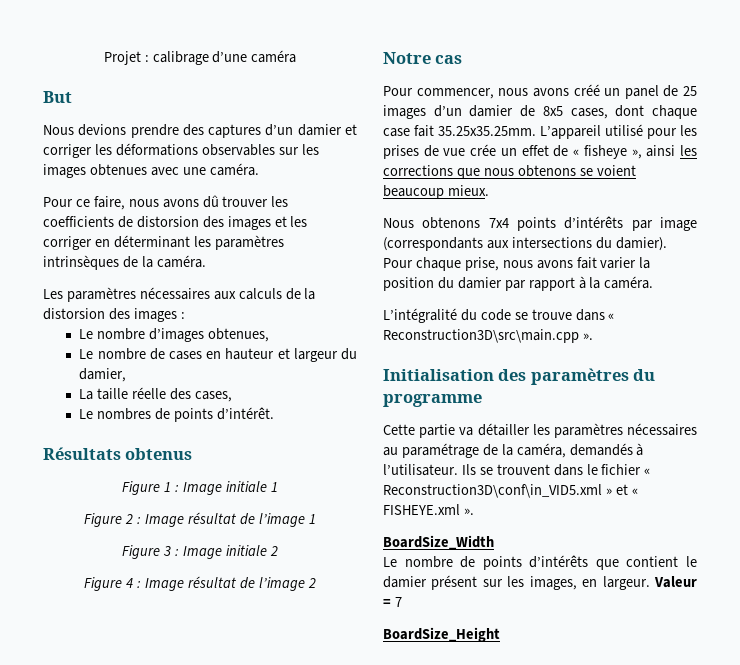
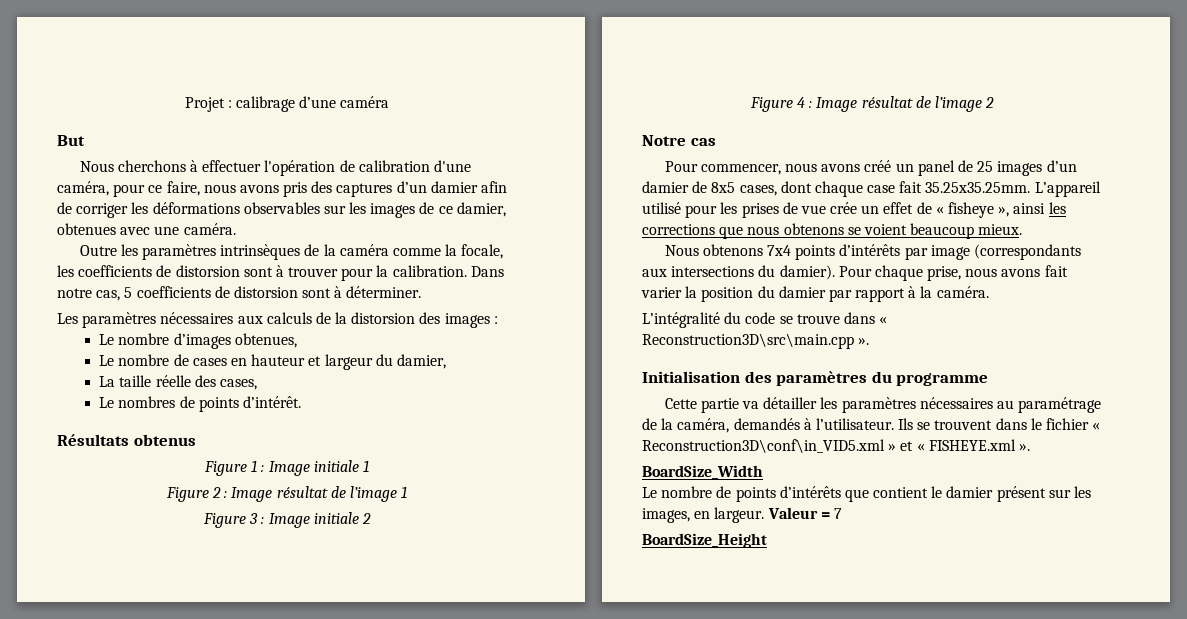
- Nous devions prendre des captures d’un damier et corriger les déformations observables sur les images obtenues avec une caméra.
+ Nous cherchons à effectuer l'opération de calibration d'une caméra, pour ce faire, nous avons pris des captures d’un damier afin de corriger les déformations observables sur les images de ce damier, obtenues avec une caméra.
- Pour ce faire, nous avons dû trouver les coefficients de distorsion des images et les corriger en déterminant les paramètres intrinsèques de la caméra.
+ Outre les paramètres intrinsèques de la caméra comme la focale, les coefficients de distorsion sont à trouver pour la calibration. Dans notre cas, 5 coefficients de distorsion sont à déterminer.

